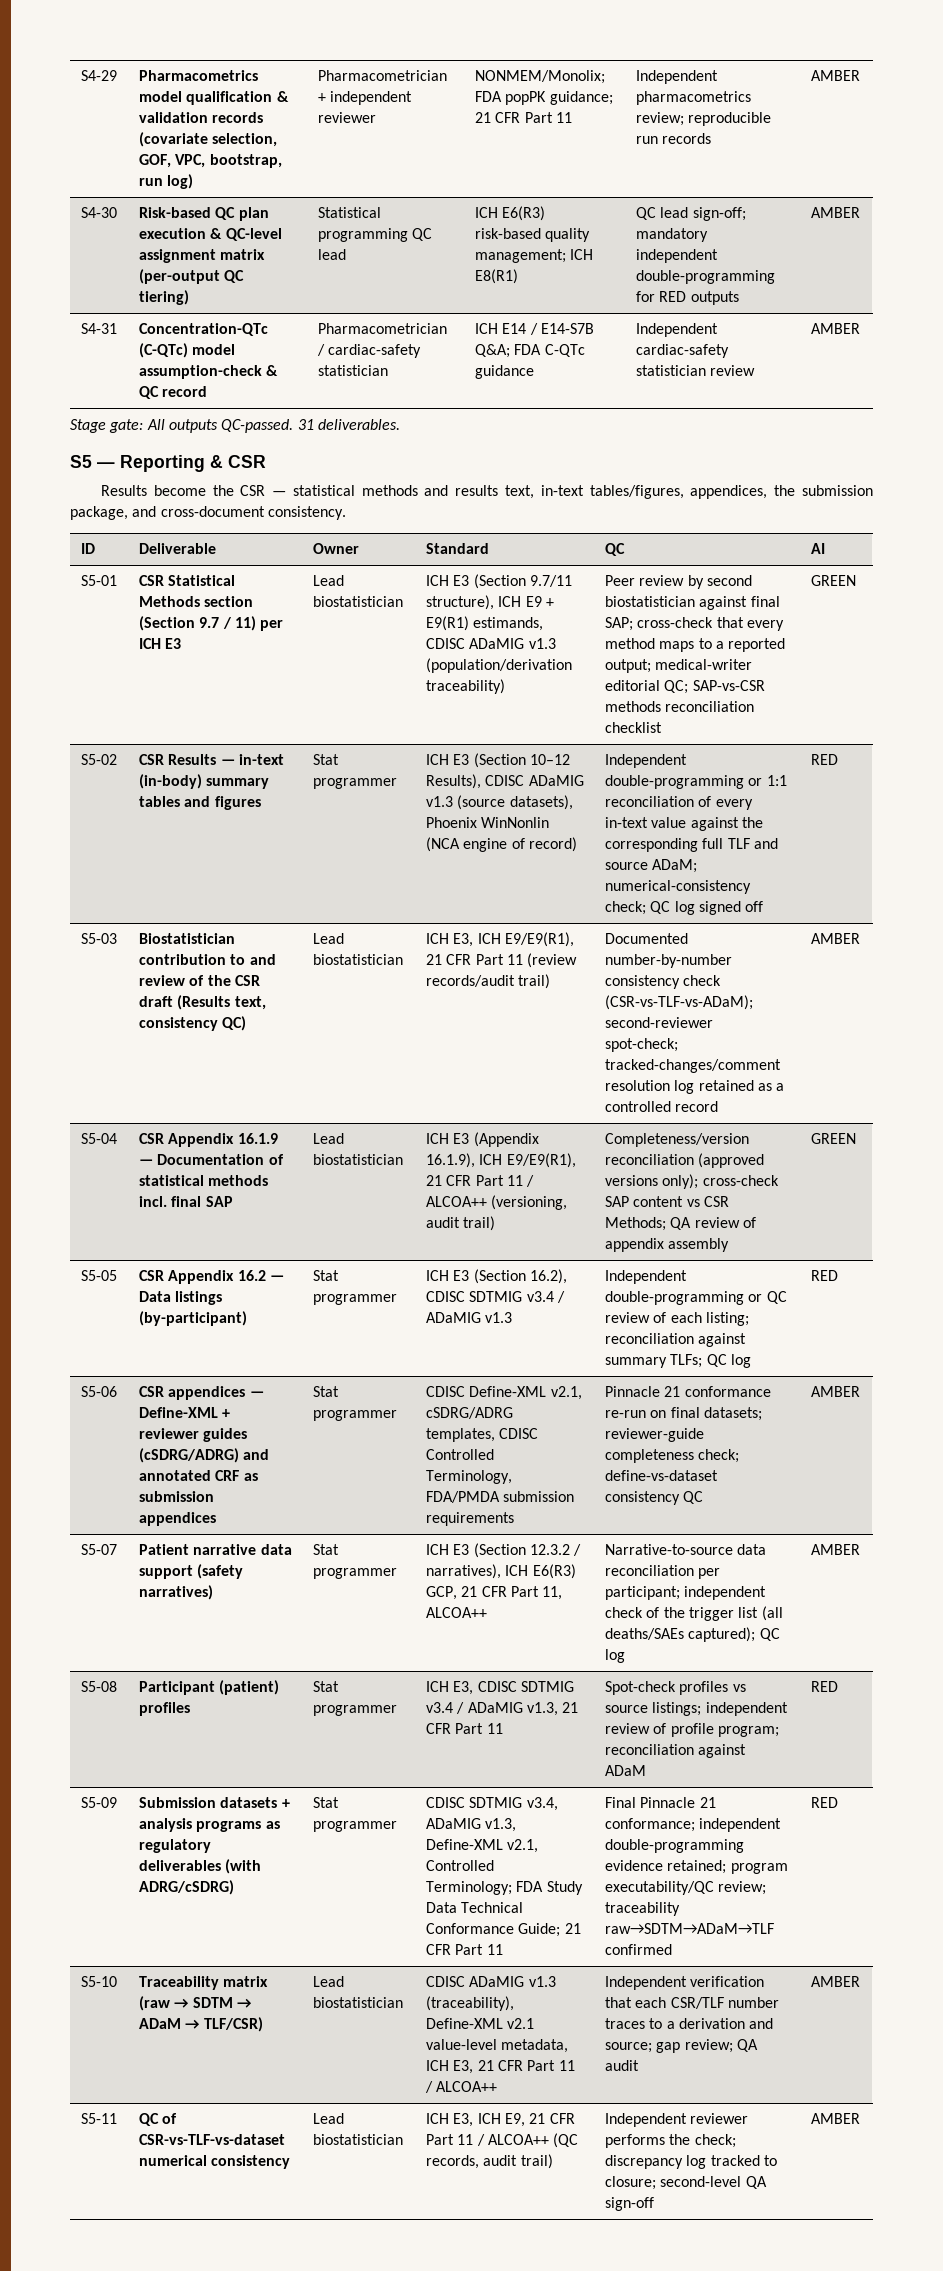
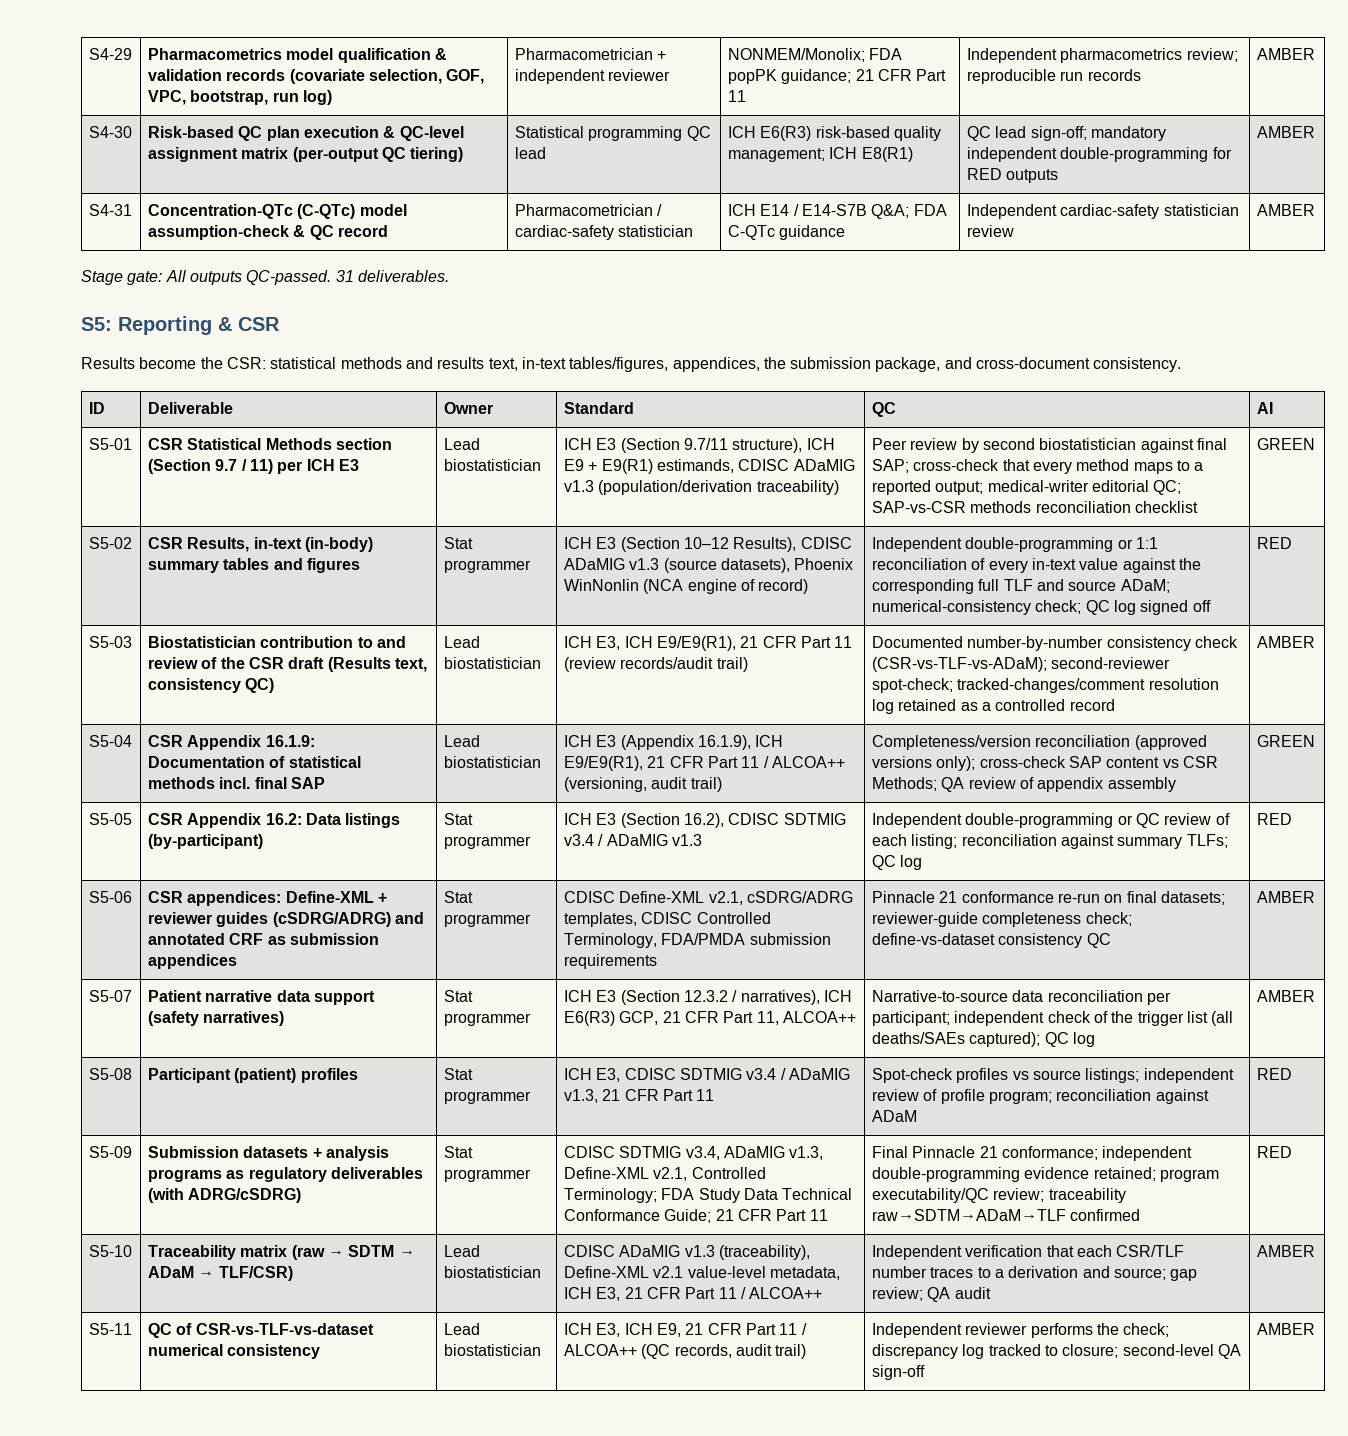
- S5 — Reporting & CSR
+ S5: Reporting & CSR
- Results become the CSR — statistical methods and results text, in-text tables/figures, appendices, the submission package, and cross-document consistency.
+ Results become the CSR: statistical methods and results text, in-text tables/figures, appendices, the submission package, and cross-document consistency.
- CSR Results — in-text (in-body) summary tables and figures
+ CSR Results, in-text (in-body) summary tables and figures
- CSR Appendix 16.1.9 — Documentation of statistical methods incl. final SAP
+ CSR Appendix 16.1.9: Documentation of statistical methods incl. final SAP
- S5-05 | CSR Appendix 16.2 — Data listings (by-participant) | Stat programmer | ICH E3 (Section 16.2), CDISC SDTMIG v3.4 / ADaMIG v1.3 | Independent double-programming or QC review of each listing; reconciliation against summary TLFs; QC log | RED
+ S5-05 | CSR Appendix 16.2: Data listings (by-participant) | Stat programmer | ICH E3 (Section 16.2), CDISC SDTMIG v3.4 / ADaMIG v1.3 | Independent double-programming or QC review of each listing; reconciliation against summary TLFs; QC log | RED
- CSR appendices — Define-XML + reviewer guides (cSDRG/ADRG) and annotated CRF as submission appendices
+ CSR appendices: Define-XML + reviewer guides (cSDRG/ADRG) and annotated CRF as submission appendices

